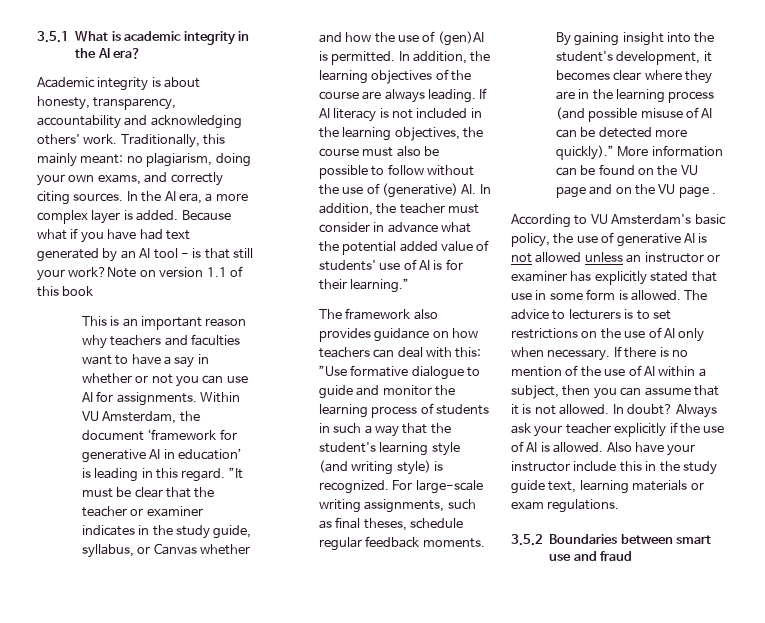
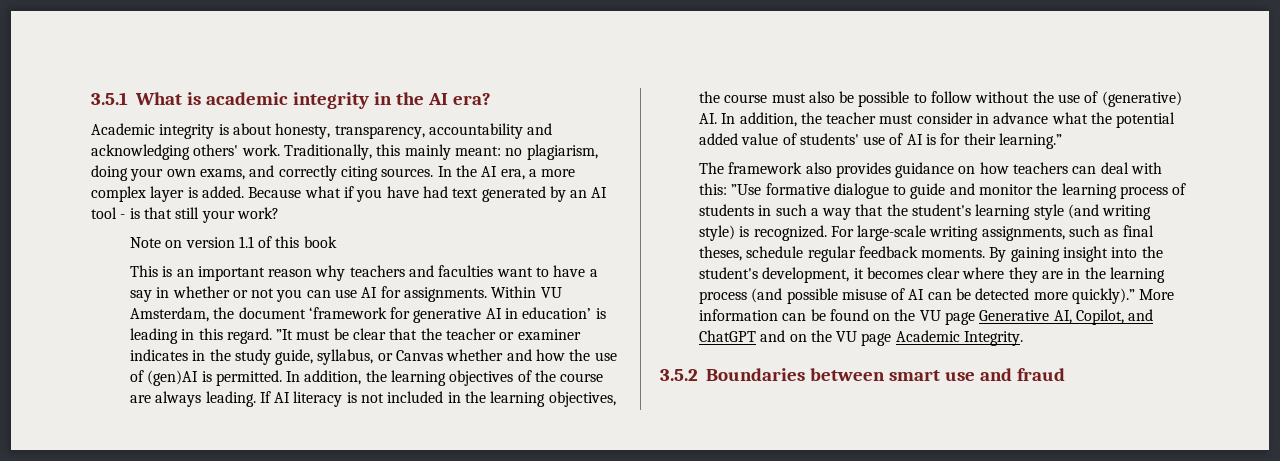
- Because what if you have had text generated by an AI tool - is that still your work?Note on version 1.1 of this book
+ Because what if you have had text generated by an AI tool - is that still your work?
+ Note on version 1.1 of this book
- More information can be found on the VU page and on the VU page .
- According to VU Amsterdam's basic policy, the use of generative AI is not allowed unless an instructor or examiner has explicitly stated that use in some form is allowed. The advice to lecturers is to set restrictions on the use of AI only when necessary. If there is no mention of the use of AI within a subject, then you can assume that it is not allowed. In doubt? Always ask your teacher explicitly if the use of AI is allowed. Also have your instructor include this in the study guide text, learning materials or exam regulations.
+ More information can be found on the VU page Generative AI, Copilot, and ChatGPT and on the VU page Academic Integrity.

